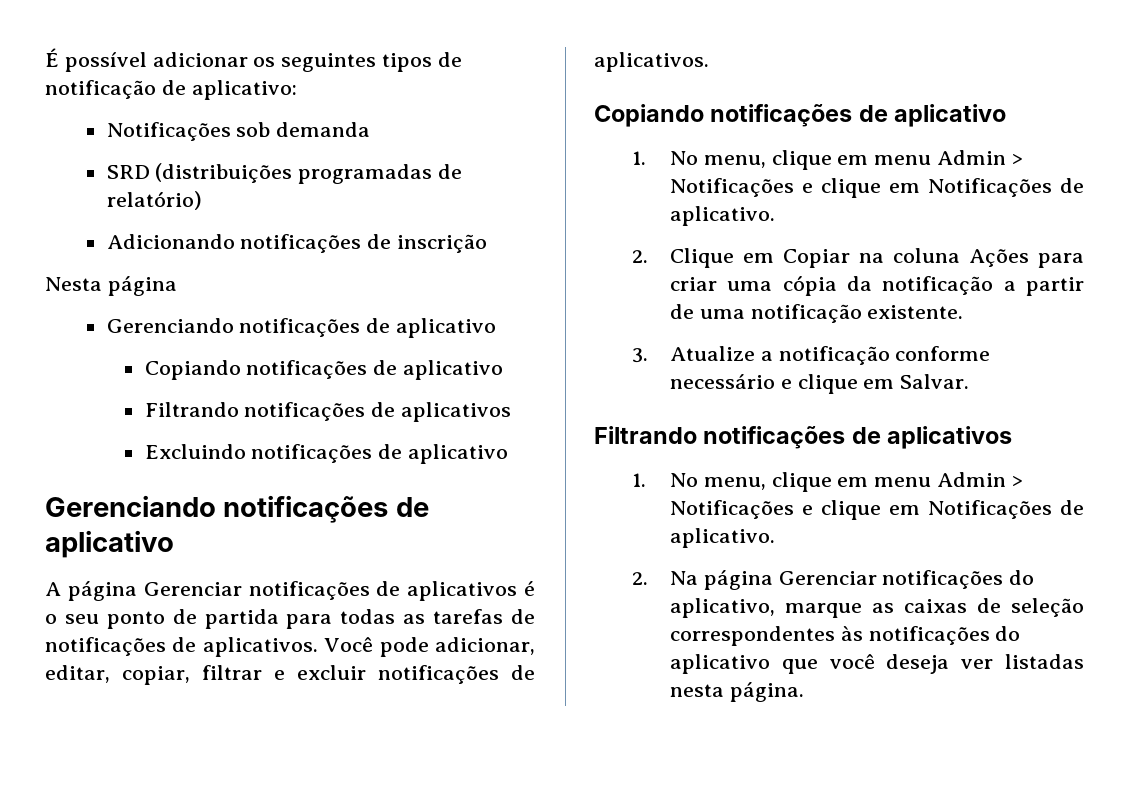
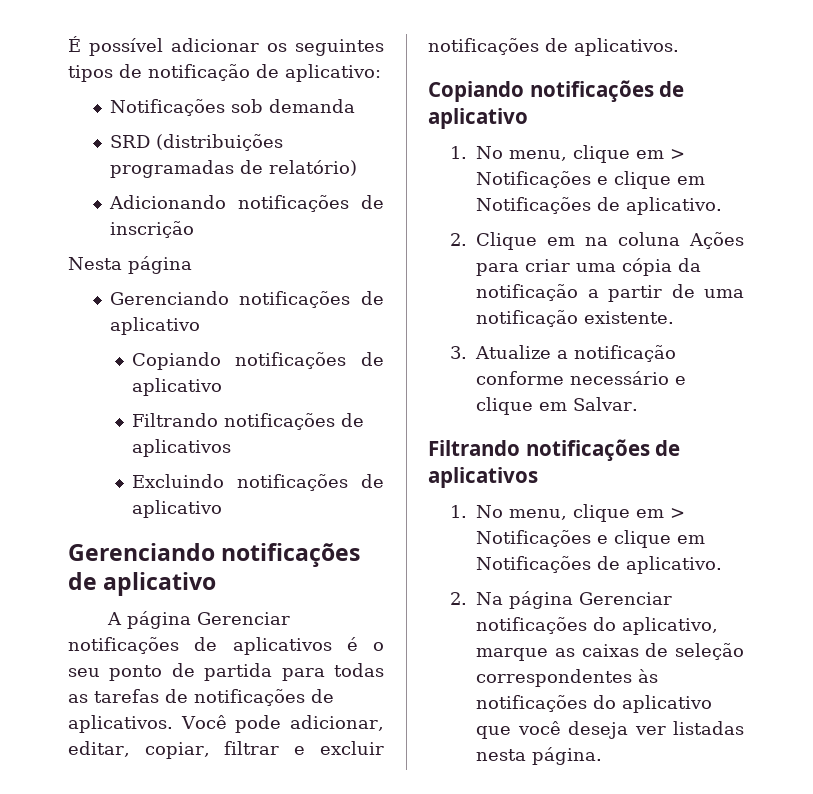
  Você pode adicionar, editar, copiar, filtrar e excluir notificações de aplicativos.
  Copiando notificações de aplicativo
- 1. No menu, clique em menu Admin > Notificações e clique em Notificações de aplicativo.
+ 1. No menu, clique em > Notificações e clique em Notificações de aplicativo.
- 2. Clique em Copiar na coluna Ações para criar uma cópia da notificação a partir de uma notificação existente.
+ 2. Clique em na coluna Ações para criar uma cópia da notificação a partir de uma notificação existente.
  3. Atualize a notificação conforme necessário e clique em Salvar.
  Filtrando notificações de aplicativos
- 1. No menu, clique em menu Admin > Notificações e clique em Notificações de aplicativo.
+ 1. No menu, clique em > Notificações e clique em Notificações de aplicativo.

